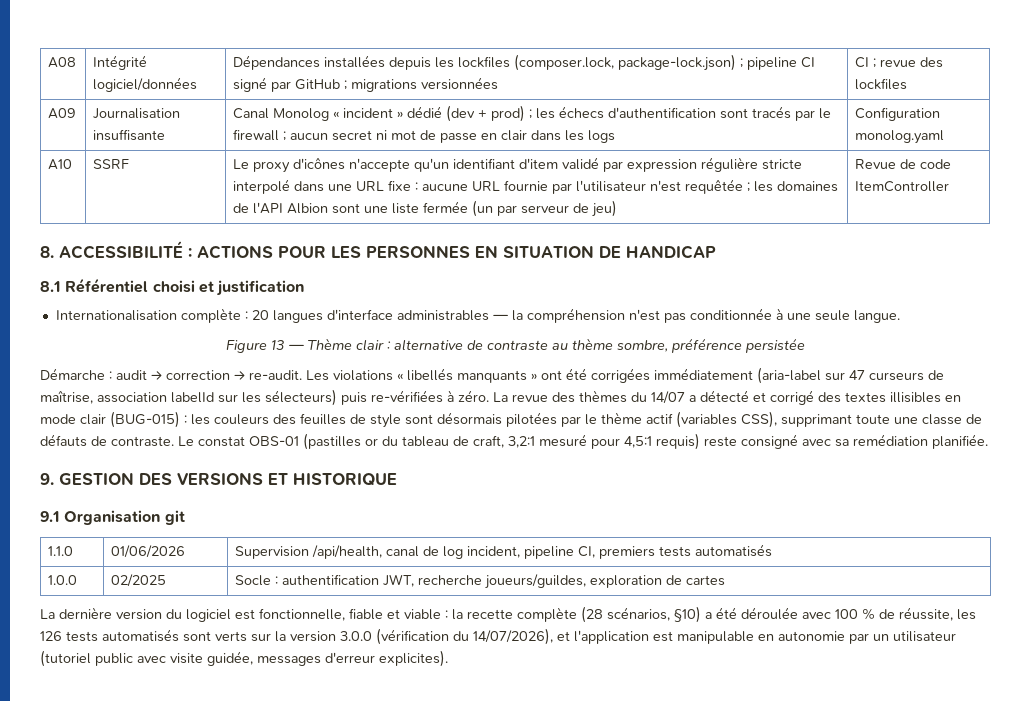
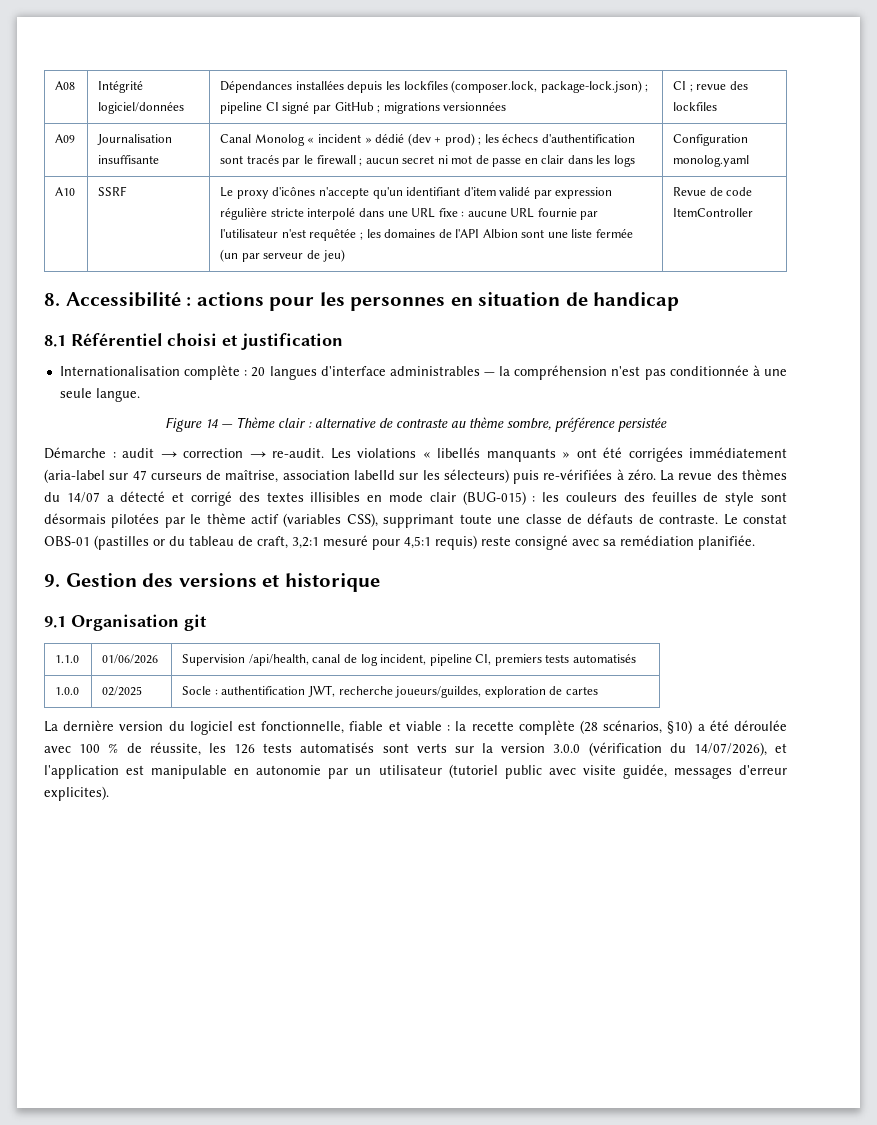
- 8. ACCESSIBILITÉ : ACTIONS POUR LES PERSONNES EN SITUATION DE HANDICAP
+ 8. Accessibilité : actions pour les personnes en situation de handicap
- Figure 13 — Thème clair : alternative de contraste au thème sombre, préférence persistée
+ Figure 14 — Thème clair : alternative de contraste au thème sombre, préférence persistée
- 9. GESTION DES VERSIONS ET HISTORIQUE
+ 9. Gestion des versions et historique

